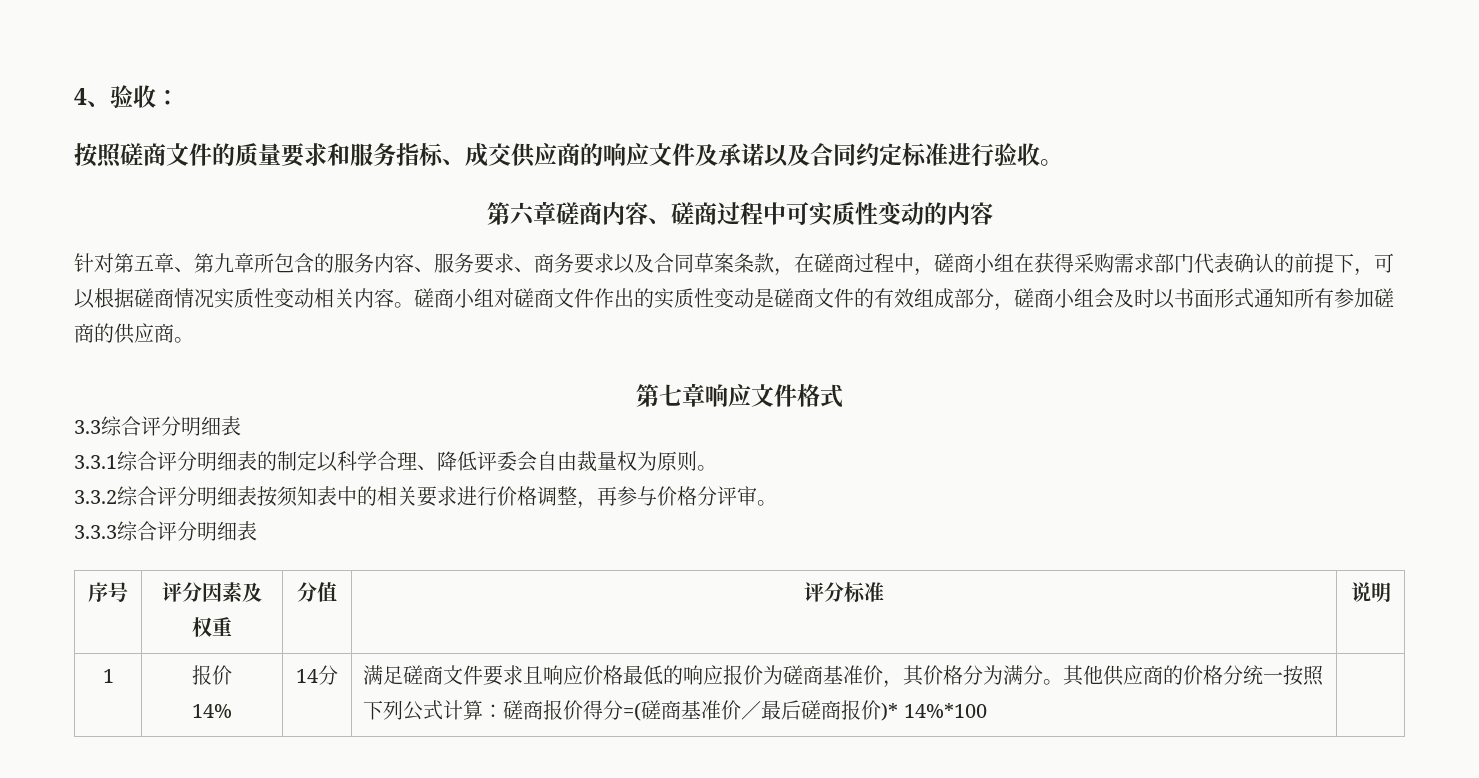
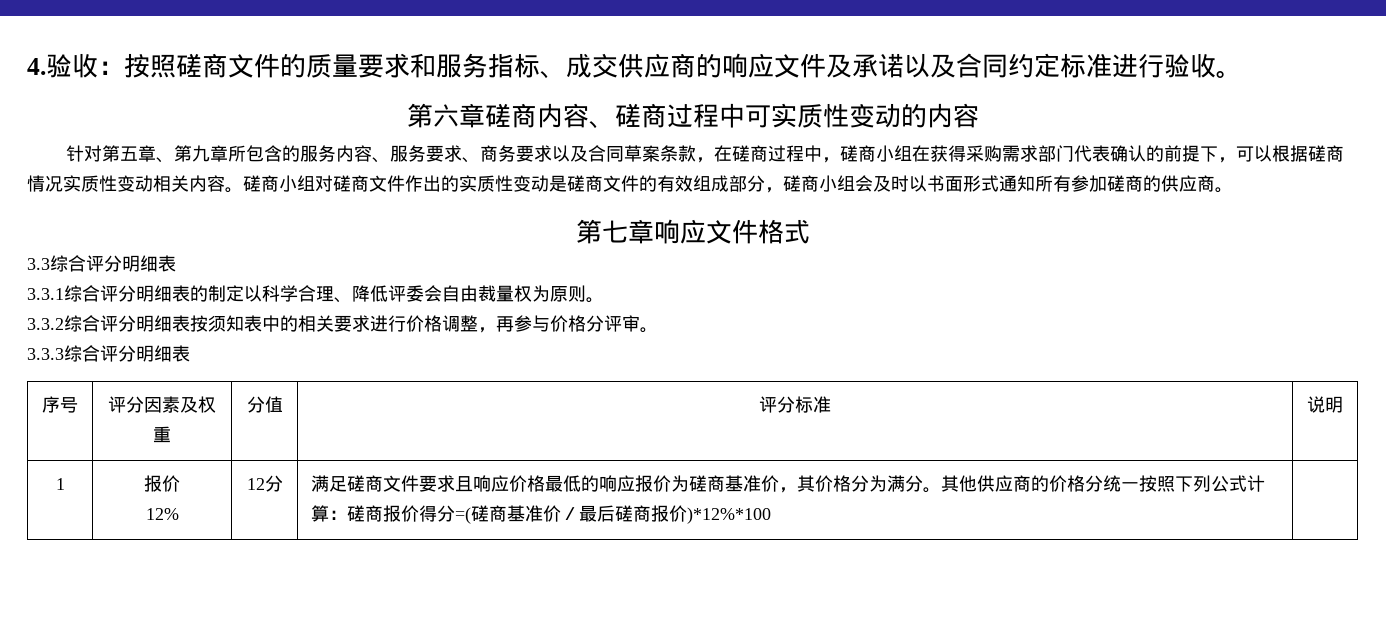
- 4、验收：
- 按照磋商文件的质量要求和服务指标、成交供应商的响应文件及承诺以及合同约定标准进行验收。
+ 4.验收：按照磋商文件的质量要求和服务指标、成交供应商的响应文件及承诺以及合同约定标准进行验收。
- 14% | 14分
+ 12% | 12分
- 其他供应商的价格分统一按照下列公式计算：磋商报价得分=(磋商基准价／最后磋商报价)* 14%*100
+ 其他供应商的价格分统一按照下列公式计算：磋商报价得分=(磋商基准价／最后磋商报价)*12%*100

